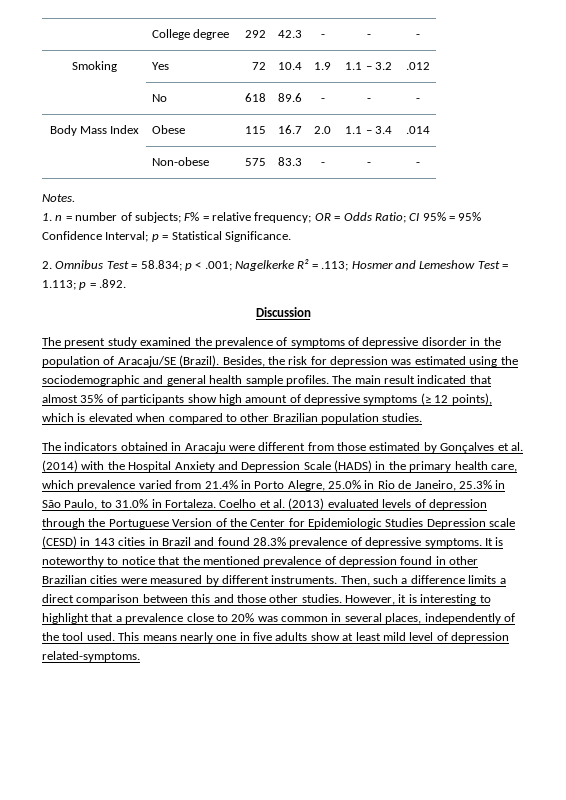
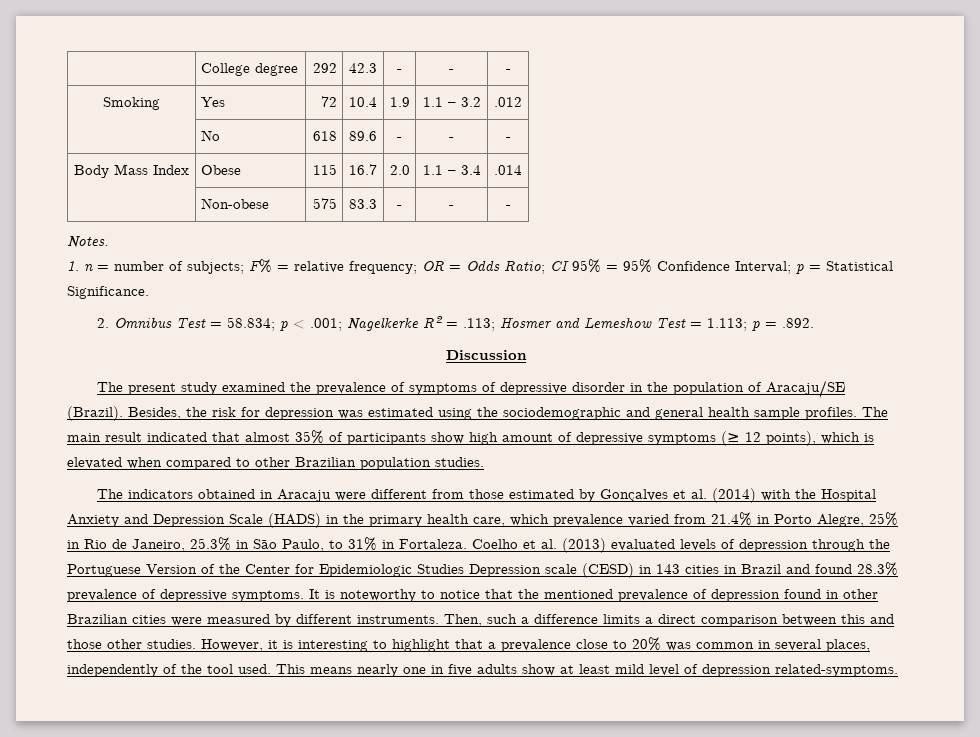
- The indicators obtained in Aracaju were different from those estimated by Gonçalves et al. (2014) with the Hospital Anxiety and Depression Scale (HADS) in the primary health care, which prevalence varied from 21.4% in Porto Alegre, 25.0% in Rio de Janeiro, 25.3% in São Paulo, to 31.0% in Fortaleza.
+ The indicators obtained in Aracaju were different from those estimated by Gonçalves et al. (2014) with the Hospital Anxiety and Depression Scale (HADS) in the primary health care, which prevalence varied from 21.4% in Porto Alegre, 25% in Rio de Janeiro, 25.3% in São Paulo, to 31% in Fortaleza.

